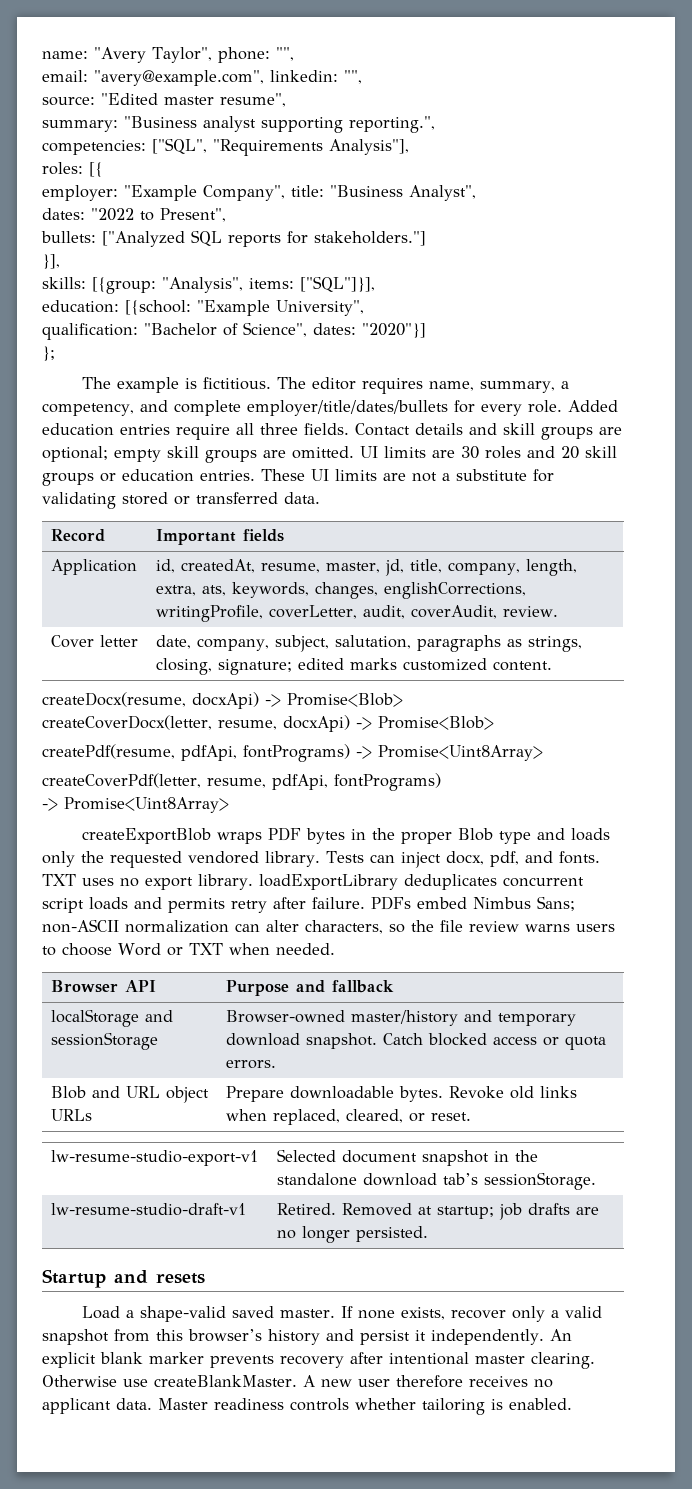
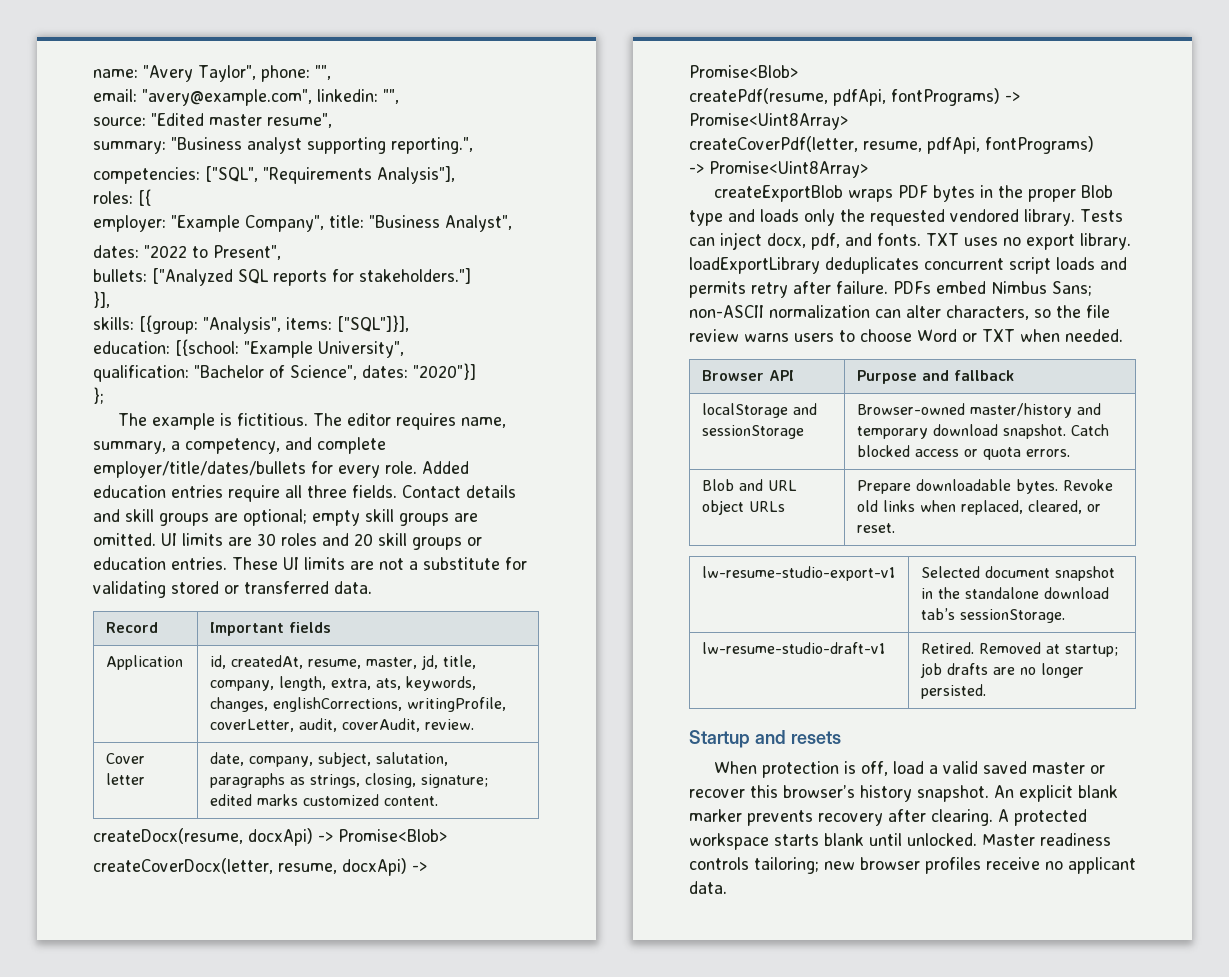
- Load a shape-valid saved master. If none exists, recover only a valid snapshot from this browser’s history and persist it independently.
+ When protection is off, load a valid saved master or recover this browser’s history snapshot.
- An explicit blank marker prevents recovery after intentional master clearing. Otherwise use createBlankMaster. A new user therefore receives no applicant data. Master readiness controls whether tailoring is enabled.
+ An explicit blank marker prevents recovery after clearing. A protected workspace starts blank until unlocked. Master readiness controls tailoring; new browser profiles receive no applicant data.

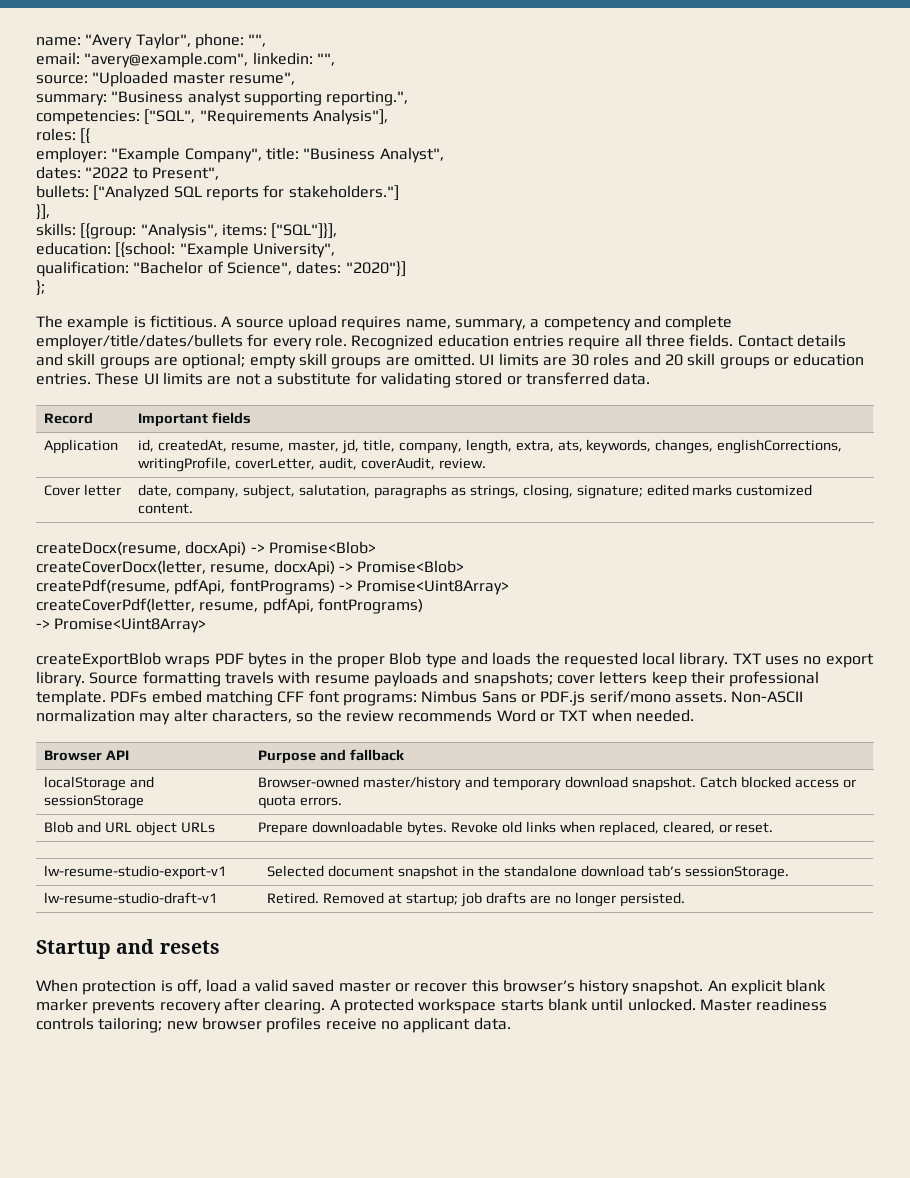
- source: "Edited master resume",
+ source: "Uploaded master resume",
- The editor requires name, summary, a competency, and complete employer/title/dates/bullets for every role.
+ A source upload requires name, summary, a competency and complete employer/title/dates/bullets for every role.
- Added education entries require all three fields.
+ Recognized education entries require all three fields.
- createExportBlob wraps PDF bytes in the proper Blob type and loads only the requested vendored library. Tests can inject docx, pdf, and fonts.
+ createExportBlob wraps PDF bytes in the proper Blob type and loads the requested local library.
- TXT uses no export library. loadExportLibrary deduplicates concurrent script loads and permits retry after failure. PDFs embed Nimbus Sans; non-ASCII normalization can alter characters, so the file review warns users to choose Word or TXT when needed.
+ TXT uses no export library. Source formatting travels with resume payloads and snapshots; cover letters keep their professional template. PDFs embed matching CFF font programs: Nimbus Sans or PDF.js serif/mono assets. Non-ASCII normalization may alter characters, so the review recommends Word or TXT when needed.

